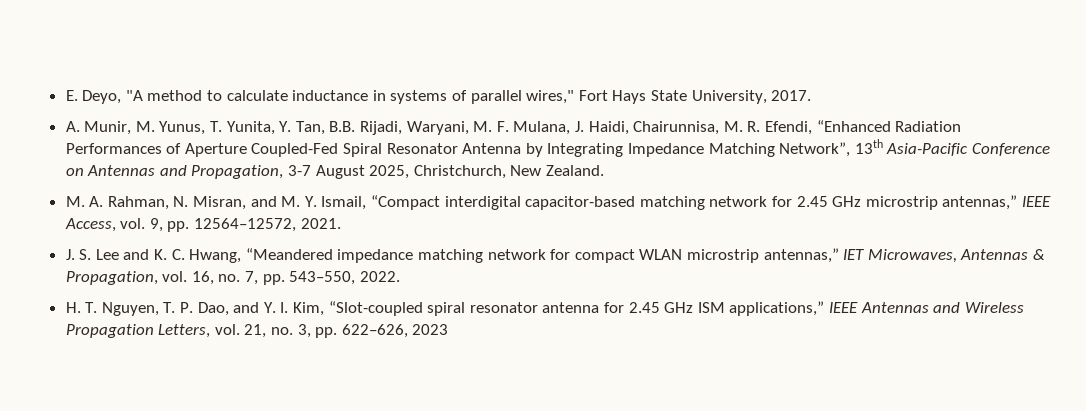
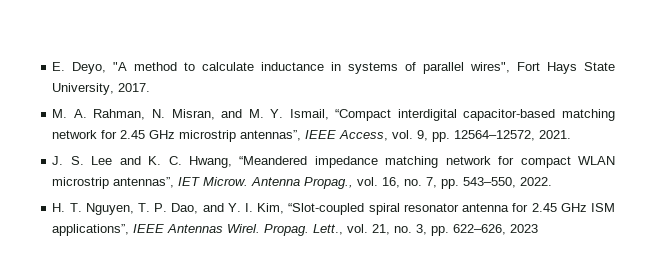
- E. Deyo, "A method to calculate inductance in systems of parallel wires," Fort Hays State University, 2017.
+ E. Deyo, "A method to calculate inductance in systems of parallel wires", Fort Hays State University, 2017.
- A. Munir, M. Yunus, T. Yunita, Y. Tan, B.B. Rijadi, Waryani, M. F. Mulana, J. Haidi, Chairunnisa, M. R. Efendi, “Enhanced Radiation Performances of Aperture Coupled-Fed Spiral Resonator Antenna by Integrating Impedance Matching Network”, 13th Asia-Pacific Conference on Antennas and Propagation, 3-7 August 2025, Christchurch, New Zealand.
- M. A. Rahman, N. Misran, and M. Y. Ismail, “Compact interdigital capacitor-based matching network for 2.45 GHz microstrip antennas,” IEEE Access, vol. 9, pp. 12564–12572, 2021.
+ M. A. Rahman, N. Misran, and M. Y. Ismail, “Compact interdigital capacitor-based matching network for 2.45 GHz microstrip antennas”, IEEE Access, vol. 9, pp. 12564–12572, 2021.
- J. S. Lee and K. C. Hwang, “Meandered impedance matching network for compact WLAN microstrip antennas,” IET Microwaves, Antennas & Propagation, vol. 16, no. 7, pp. 543–550, 2022.
+ J. S. Lee and K. C. Hwang, “Meandered impedance matching network for compact WLAN microstrip antennas”, IET Microw. Antenna Propag., vol. 16, no. 7, pp. 543–550, 2022.
- H. T. Nguyen, T. P. Dao, and Y. I. Kim, “Slot-coupled spiral resonator antenna for 2.45 GHz ISM applications,” IEEE Antennas and Wireless Propagation Letters, vol. 21, no. 3, pp. 622–626, 2023
+ H. T. Nguyen, T. P. Dao, and Y. I. Kim, “Slot-coupled spiral resonator antenna for 2.45 GHz ISM applications”, IEEE Antennas Wirel. Propag. Lett., vol. 21, no. 3, pp. 622–626, 2023

